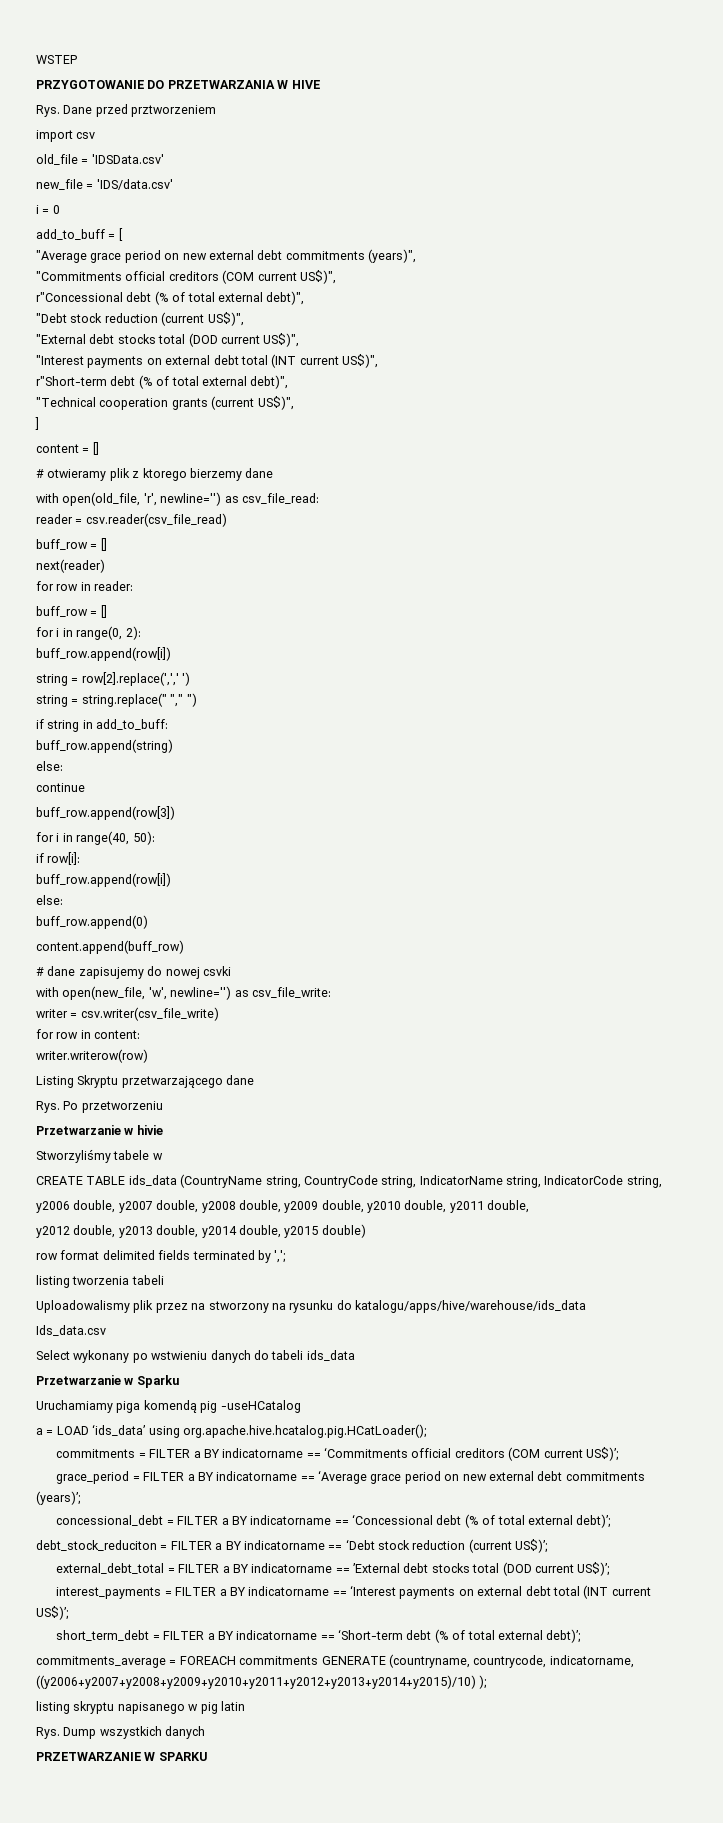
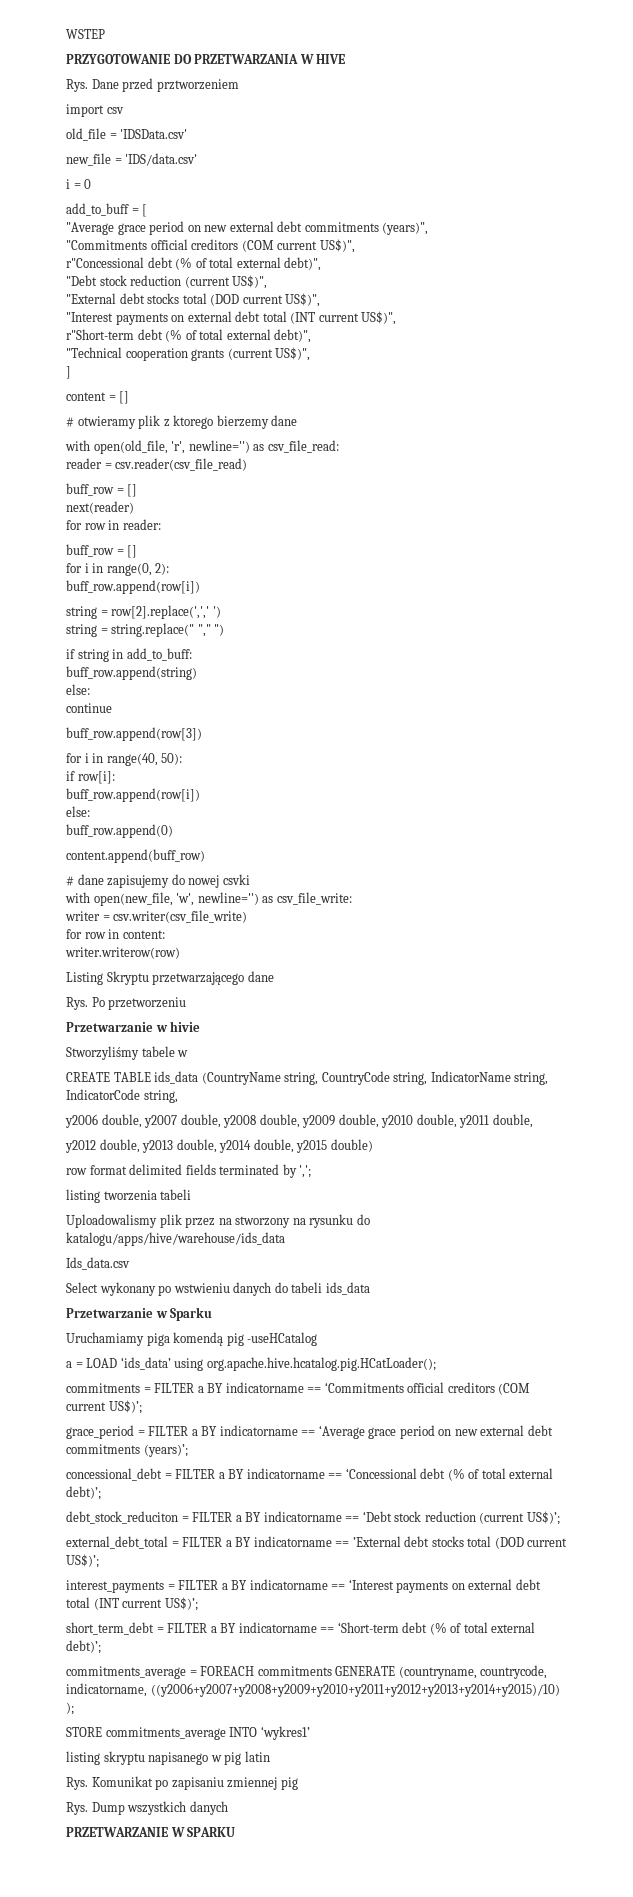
+ STORE commitments_average INTO ‘wykres1’
+ Rys. Komunikat po zapisaniu zmiennej pig

